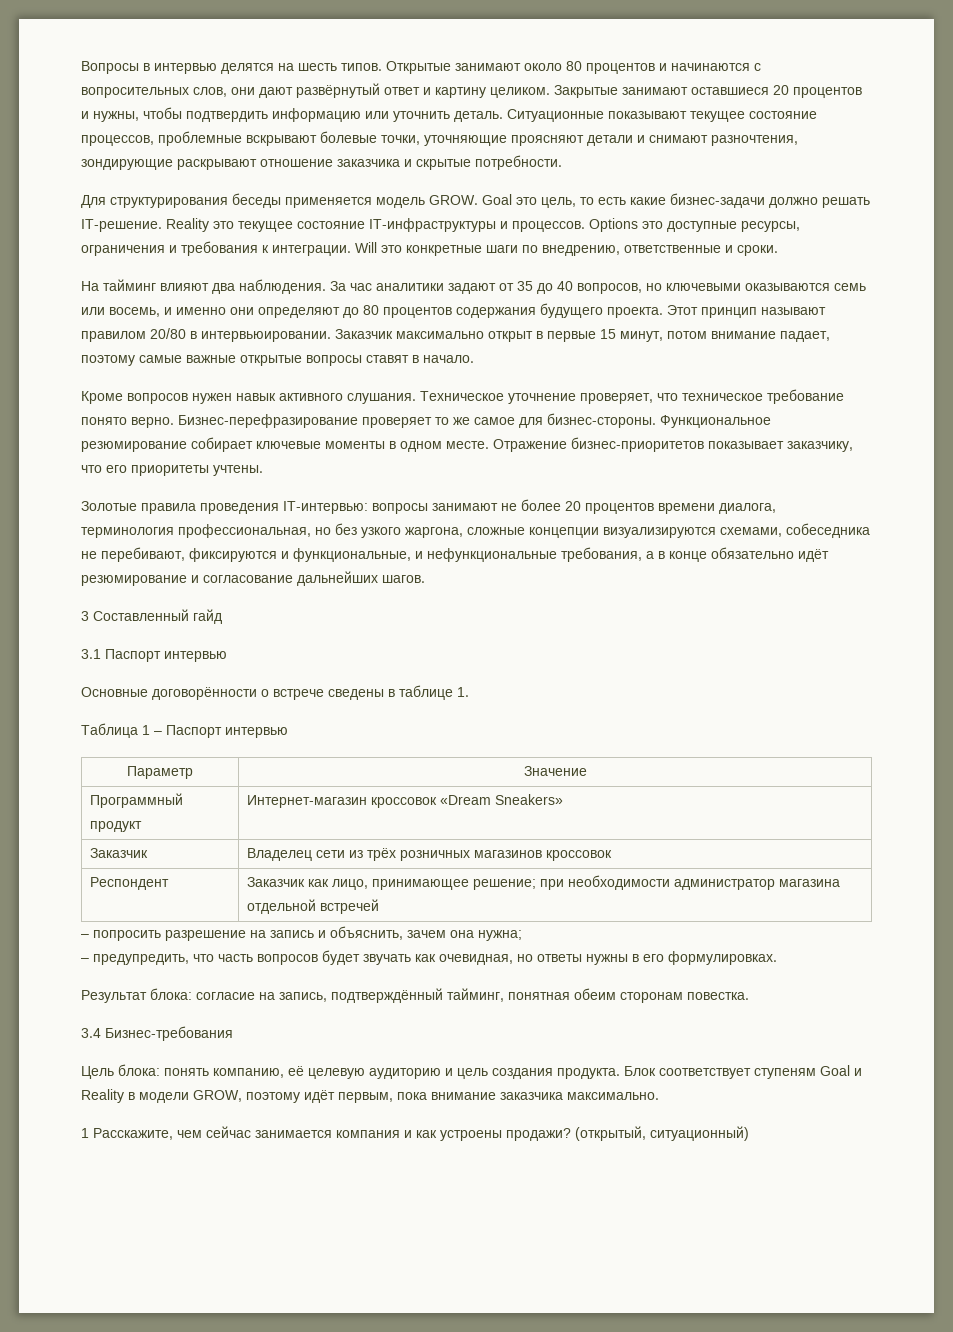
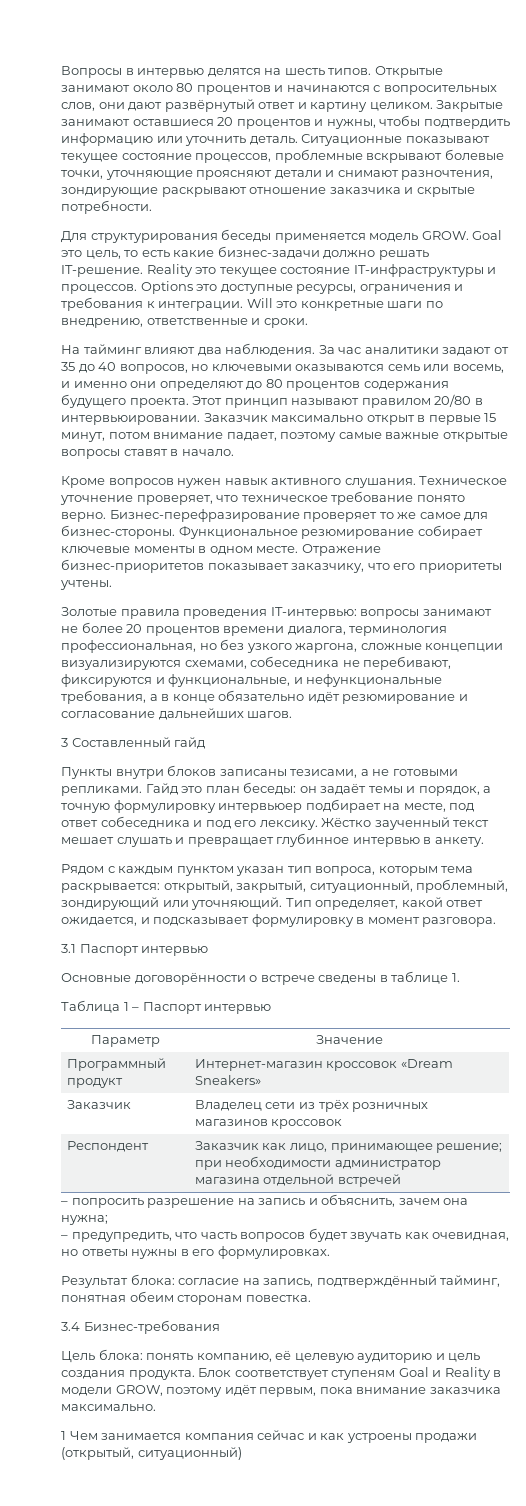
+ Пункты внутри блоков записаны тезисами, а не готовыми репликами. Гайд это план беседы: он задаёт темы и порядок, а точную формулировку интервьюер подбирает на месте, под ответ собеседника и под его лексику. Жёстко заученный текст мешает слушать и превращает глубинное интервью в анкету.
+ Рядом с каждым пунктом указан тип вопроса, которым тема раскрывается: открытый, закрытый, ситуационный, проблемный, зондирующий или уточняющий. Тип определяет, какой ответ ожидается, и подсказывает формулировку в момент разговора.
- 1 Расскажите, чем сейчас занимается компания и как устроены продажи? (открытый, ситуационный)
+ 1 Чем занимается компания сейчас и как устроены продажи (открытый, ситуационный)

